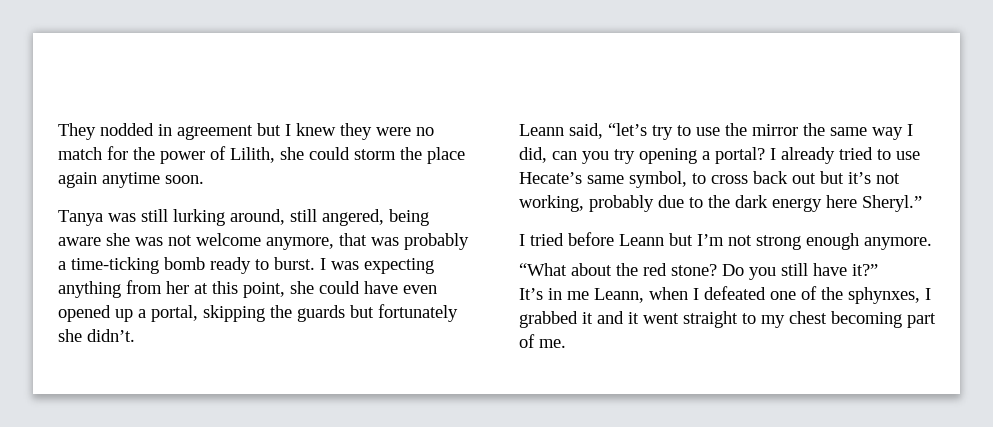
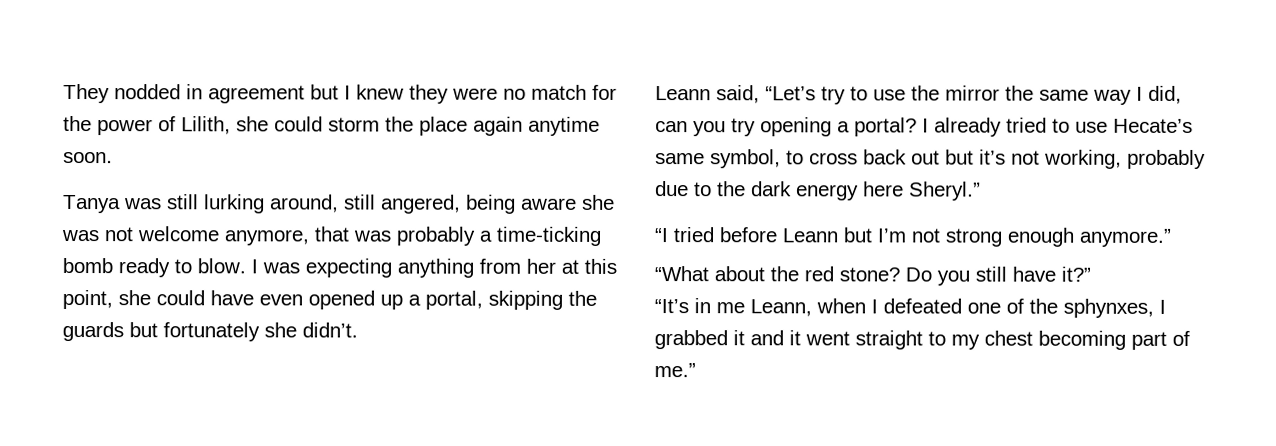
- Tanya was still lurking around, still angered, being aware she was not welcome anymore, that was probably a time-ticking bomb ready to burst.
+ Tanya was still lurking around, still angered, being aware she was not welcome anymore, that was probably a time-ticking bomb ready to blow.
- Leann said, “let’s try to use the mirror the same way I did, can you try opening a portal?
+ Leann said, “Let’s try to use the mirror the same way I did, can you try opening a portal?
- I tried before Leann but I’m not strong enough anymore.
+ “I tried before Leann but I’m not strong enough anymore.”
- It’s in me Leann, when I defeated one of the sphynxes, I grabbed it and it went straight to my chest becoming part of me.
+ “It’s in me Leann, when I defeated one of the sphynxes, I grabbed it and it went straight to my chest becoming part of me.”

